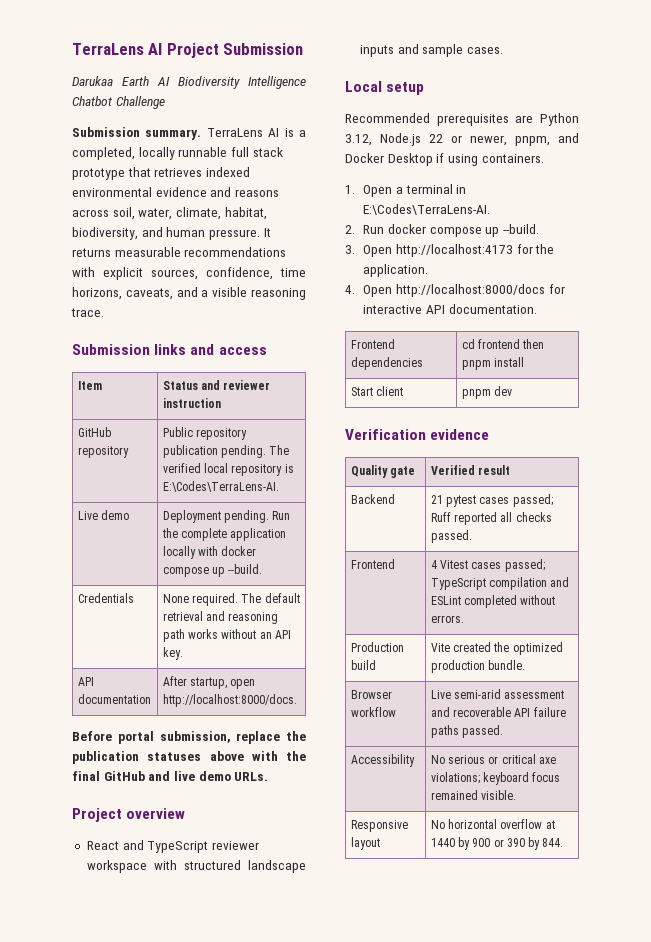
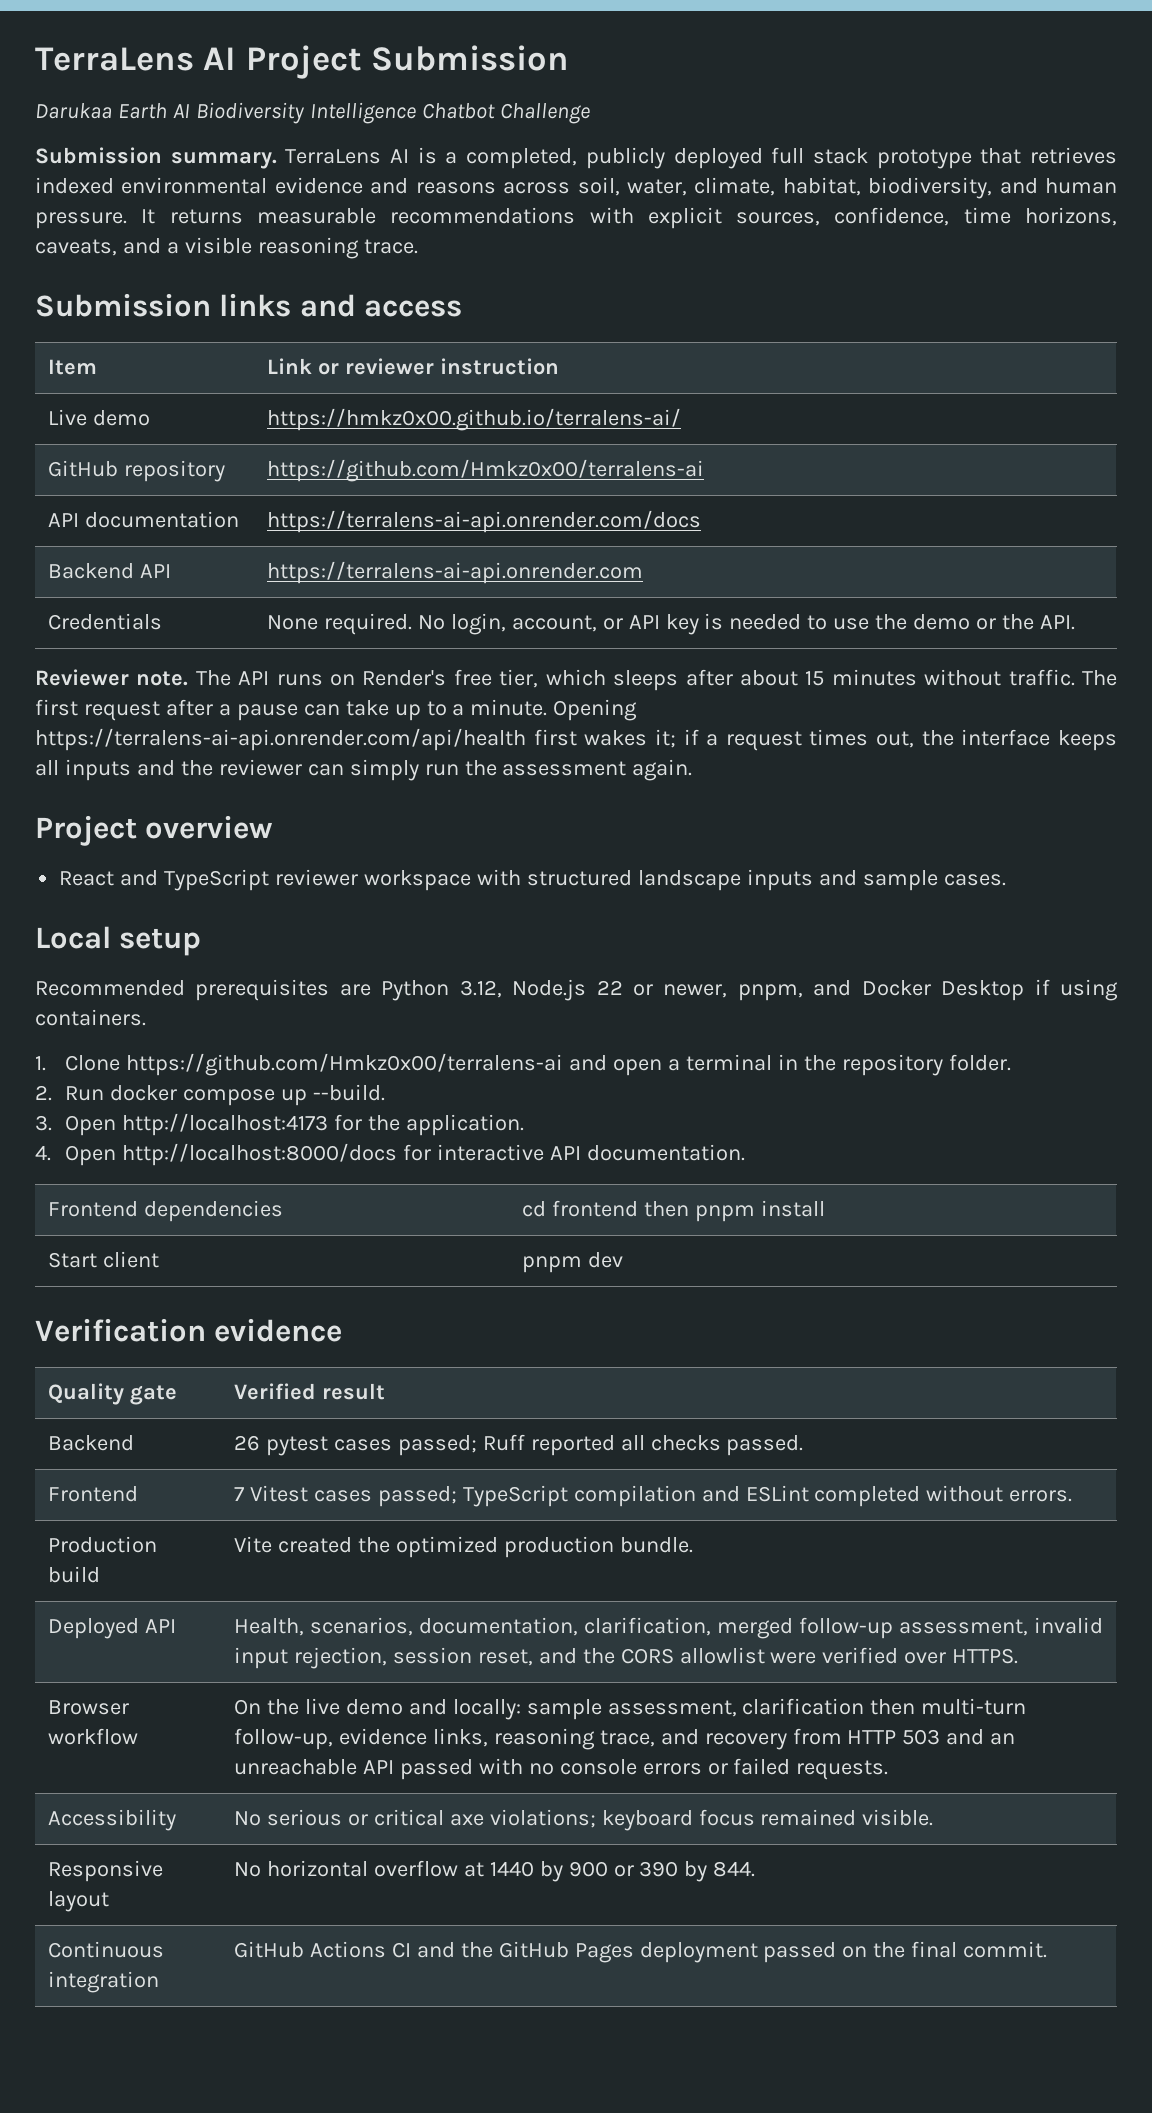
- TerraLens AI is a completed, locally runnable full stack prototype that retrieves indexed environmental evidence and reasons across soil, water, climate, habitat, biodiversity, and human pressure.
+ TerraLens AI is a completed, publicly deployed full stack prototype that retrieves indexed environmental evidence and reasons across soil, water, climate, habitat, biodiversity, and human pressure.
- Item | Status and reviewer instruction
+ Item | Link or reviewer instruction
+ Live demo | https://hmkz0x00.github.io/terralens-ai/
- GitHub repository | Public repository publication pending. The verified local repository is E:\Codes\TerraLens-AI.
- Live demo | Deployment pending. Run the complete application locally with docker compose up --build.
- Credentials | None required. The default retrieval and reasoning path works without an API key.
- API documentation | After startup, open http://localhost:8000/docs.
- Before portal submission, replace the publication statuses above with the final GitHub and live demo URLs.
+ GitHub repository | https://github.com/Hmkz0x00/terralens-ai
+ API documentation | https://terralens-ai-api.onrender.com/docs
+ Backend API | https://terralens-ai-api.onrender.com
+ Credentials | None required. No login, account, or API key is needed to use the demo or the API.
+ Reviewer note. The API runs on Render's free tier, which sleeps after about 15 minutes without traffic. The first request after a pause can take up to a minute. Opening https://terralens-ai-api.onrender.com/api/health first wakes it; if a request times out, the interface keeps all inputs and the reviewer can simply run the assessment again.
- 1. Open a terminal in E:\Codes\TerraLens-AI.
+ 1. Clone https://github.com/Hmkz0x00/terralens-ai and open a terminal in the repository folder.
- Backend | 21 pytest cases passed; Ruff reported all checks passed.
+ Backend | 26 pytest cases passed; Ruff reported all checks passed.
- Frontend | 4 Vitest cases passed; TypeScript compilation and ESLint completed without errors.
+ Frontend | 7 Vitest cases passed; TypeScript compilation and ESLint completed without errors.
- Browser workflow | Live semi-arid assessment and recoverable API failure paths passed.
+ Deployed API | Health, scenarios, documentation, clarification, merged follow-up assessment, invalid input rejection, session reset, and the CORS allowlist were verified over HTTPS.
+ Browser workflow | On the live demo and locally: sample assessment, clarification then multi-turn follow-up, evidence links, reasoning trace, and recovery from HTTP 503 and an unreachable API passed with no console errors or failed requests.
+ Continuous integration | GitHub Actions CI and the GitHub Pages deployment passed on the final commit.

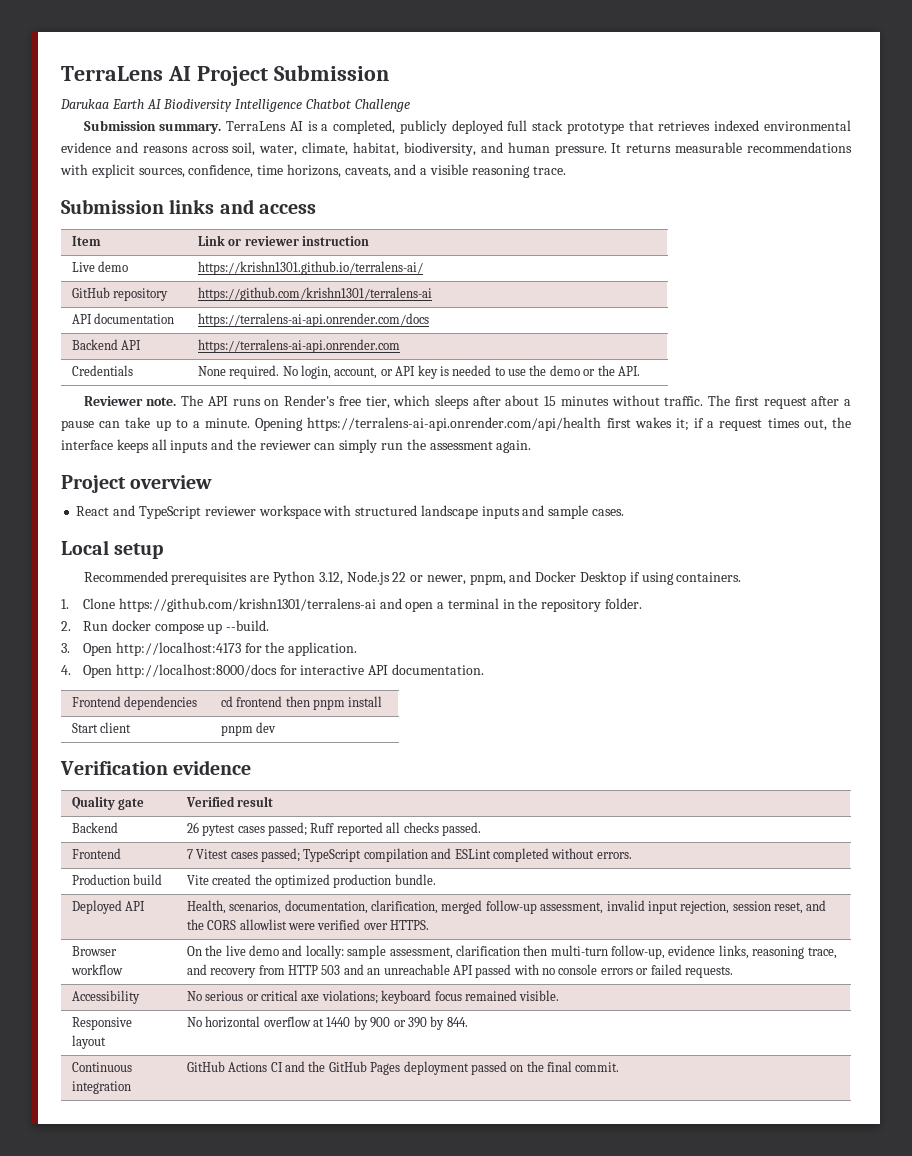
- Live demo | https://hmkz0x00.github.io/terralens-ai/
+ Live demo | https://krishn1301.github.io/terralens-ai/
- GitHub repository | https://github.com/Hmkz0x00/terralens-ai
+ GitHub repository | https://github.com/krishn1301/terralens-ai
- 1. Clone https://github.com/Hmkz0x00/terralens-ai and open a terminal in the repository folder.
+ 1. Clone https://github.com/krishn1301/terralens-ai and open a terminal in the repository folder.

